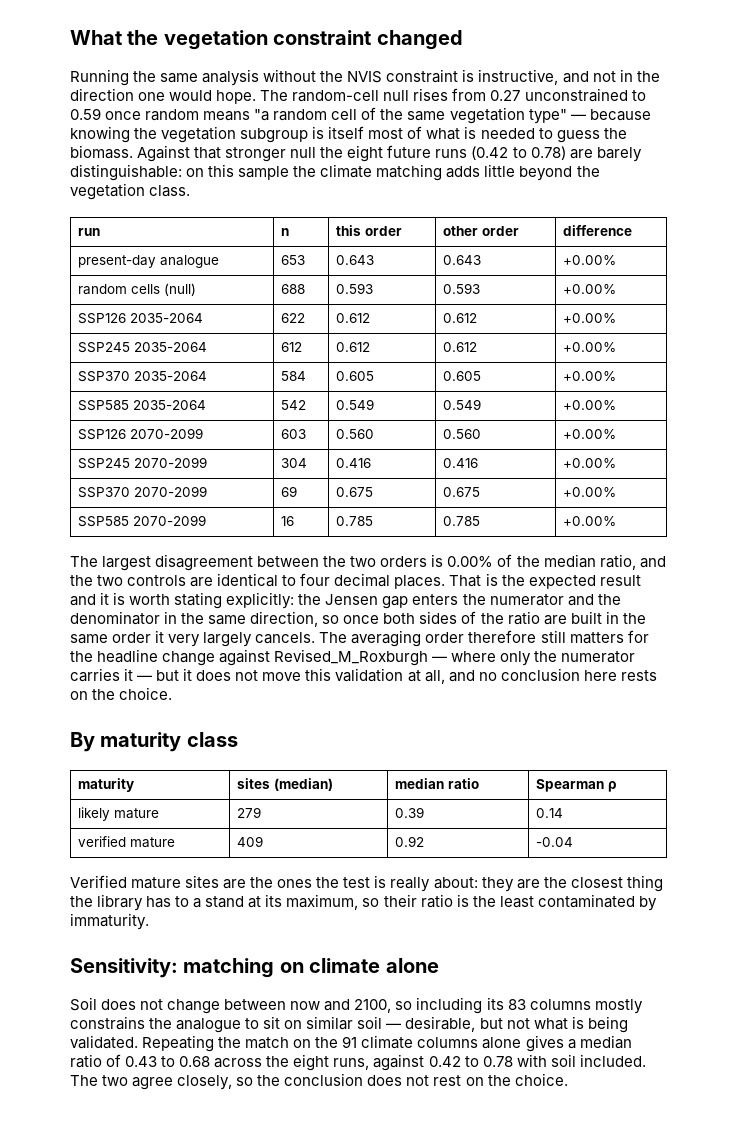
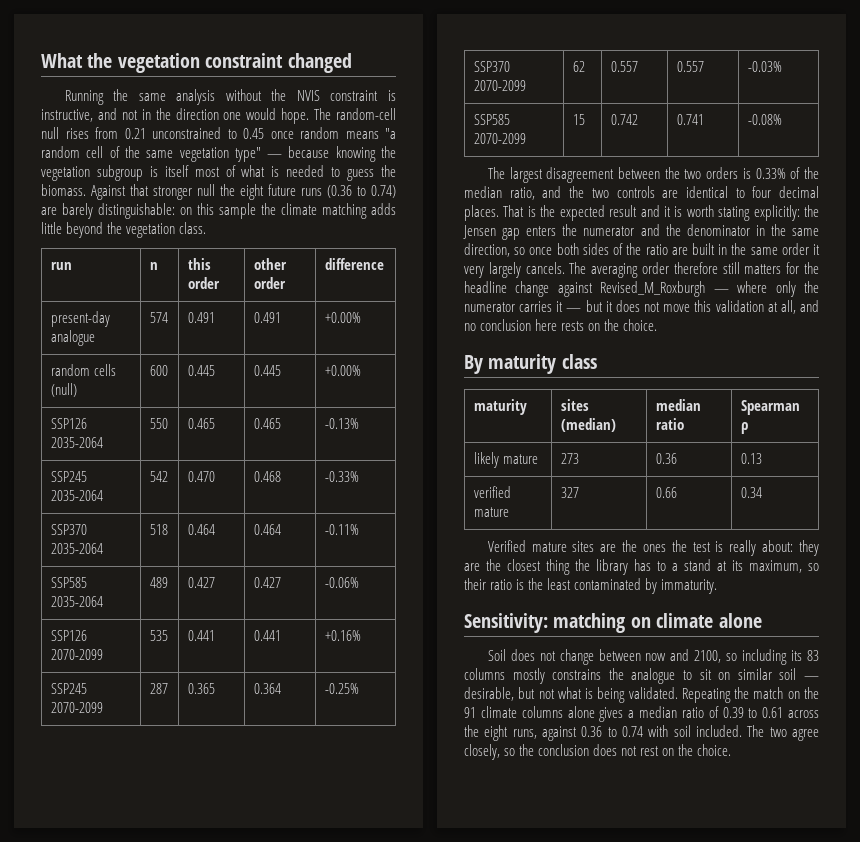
- The random-cell null rises from 0.27 unconstrained to 0.59 once random means "a random cell of the same vegetation type" — because knowing the vegetation subgroup is itself most of what is needed to guess the biomass.
+ The random-cell null rises from 0.21 unconstrained to 0.45 once random means "a random cell of the same vegetation type" — because knowing the vegetation subgroup is itself most of what is needed to guess the biomass.
- Against that stronger null the eight future runs (0.42 to 0.78) are barely distinguishable: on this sample the climate matching adds little beyond the vegetation class.
+ Against that stronger null the eight future runs (0.36 to 0.74) are barely distinguishable: on this sample the climate matching adds little beyond the vegetation class.
- present-day analogue | 653 | 0.643 | 0.643 | +0.00%
+ present-day analogue | 574 | 0.491 | 0.491 | +0.00%
- random cells (null) | 688 | 0.593 | 0.593 | +0.00%
+ random cells (null) | 600 | 0.445 | 0.445 | +0.00%
- SSP126 2035-2064 | 622 | 0.612 | 0.612 | +0.00%
- SSP245 2035-2064 | 612 | 0.612 | 0.612 | +0.00%
- SSP370 2035-2064 | 584 | 0.605 | 0.605 | +0.00%
- SSP585 2035-2064 | 542 | 0.549 | 0.549 | +0.00%
- SSP126 2070-2099 | 603 | 0.560 | 0.560 | +0.00%
- SSP245 2070-2099 | 304 | 0.416 | 0.416 | +0.00%
- SSP370 2070-2099 | 69 | 0.675 | 0.675 | +0.00%
- SSP585 2070-2099 | 16 | 0.785 | 0.785 | +0.00%
+ SSP126 2035-2064 | 550 | 0.465 | 0.465 | -0.13%
+ SSP245 2035-2064 | 542 | 0.470 | 0.468 | -0.33%
+ SSP370 2035-2064 | 518 | 0.464 | 0.464 | -0.11%
+ SSP585 2035-2064 | 489 | 0.427 | 0.427 | -0.06%
+ SSP126 2070-2099 | 535 | 0.441 | 0.441 | +0.16%
+ SSP245 2070-2099 | 287 | 0.365 | 0.364 | -0.25%
+ SSP370 2070-2099 | 62 | 0.557 | 0.557 | -0.03%
+ SSP585 2070-2099 | 15 | 0.742 | 0.741 | -0.08%
- The largest disagreement between the two orders is 0.00% of the median ratio, and the two controls are identical to four decimal places.
+ The largest disagreement between the two orders is 0.33% of the median ratio, and the two controls are identical to four decimal places.
- likely mature | 279 | 0.39 | 0.14
+ likely mature | 273 | 0.36 | 0.13
- verified mature | 409 | 0.92 | -0.04
+ verified mature | 327 | 0.66 | 0.34
- Repeating the match on the 91 climate columns alone gives a median ratio of 0.43 to 0.68 across the eight runs, against 0.42 to 0.78 with soil included.
+ Repeating the match on the 91 climate columns alone gives a median ratio of 0.39 to 0.61 across the eight runs, against 0.36 to 0.74 with soil included.

